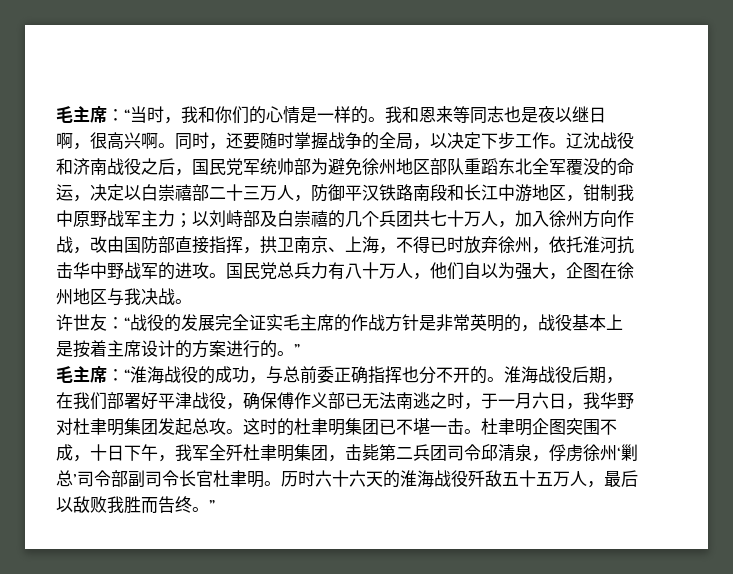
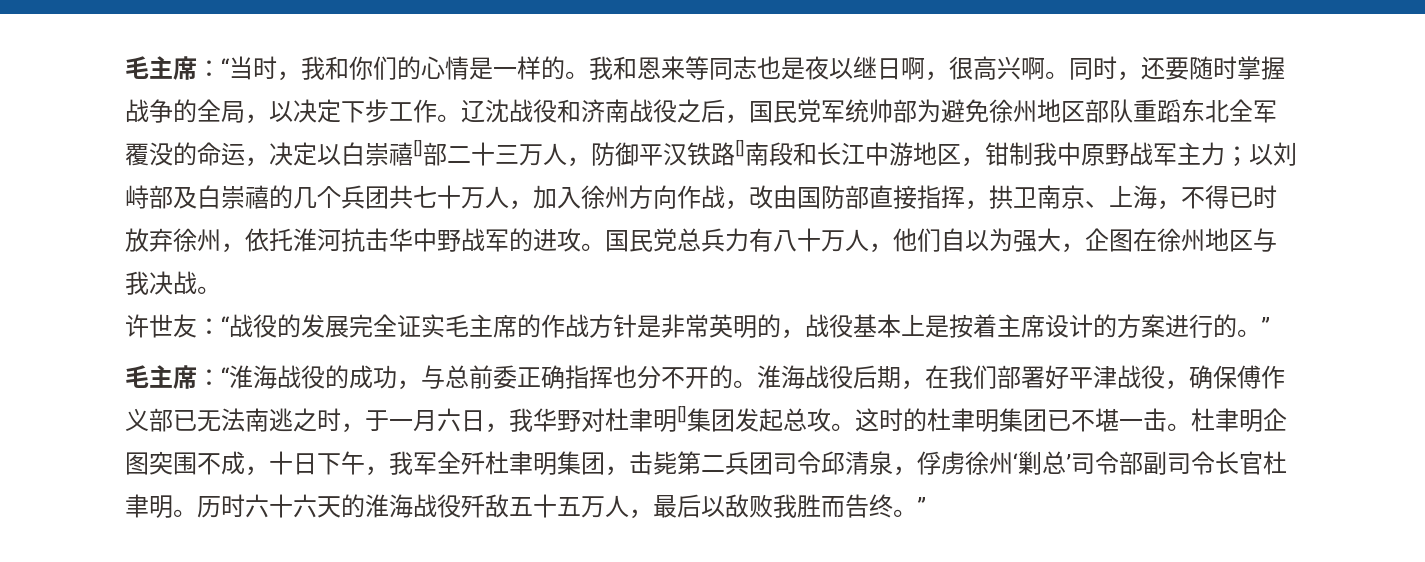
- 辽沈战役和济南战役之后，国民党军统帅部为避免徐州地区部队重蹈东北全军覆没的命运，决定以白崇禧部二十三万人，防御平汉铁路南段和长江中游地区，钳制我中原野战军主力；
+ 辽沈战役和济南战役之后，国民党军统帅部为避免徐州地区部队重蹈东北全军覆没的命运，决定以白崇禧[]部二十三万人，防御平汉铁路[]南段和长江中游地区，钳制我中原野战军主力；
- 淮海战役后期，在我们部署好平津战役，确保傅作义部已无法南逃之时，于一月六日，我华野对杜聿明集团发起总攻。
+ 淮海战役后期，在我们部署好平津战役，确保傅作义部已无法南逃之时，于一月六日，我华野对杜聿明[]集团发起总攻。

